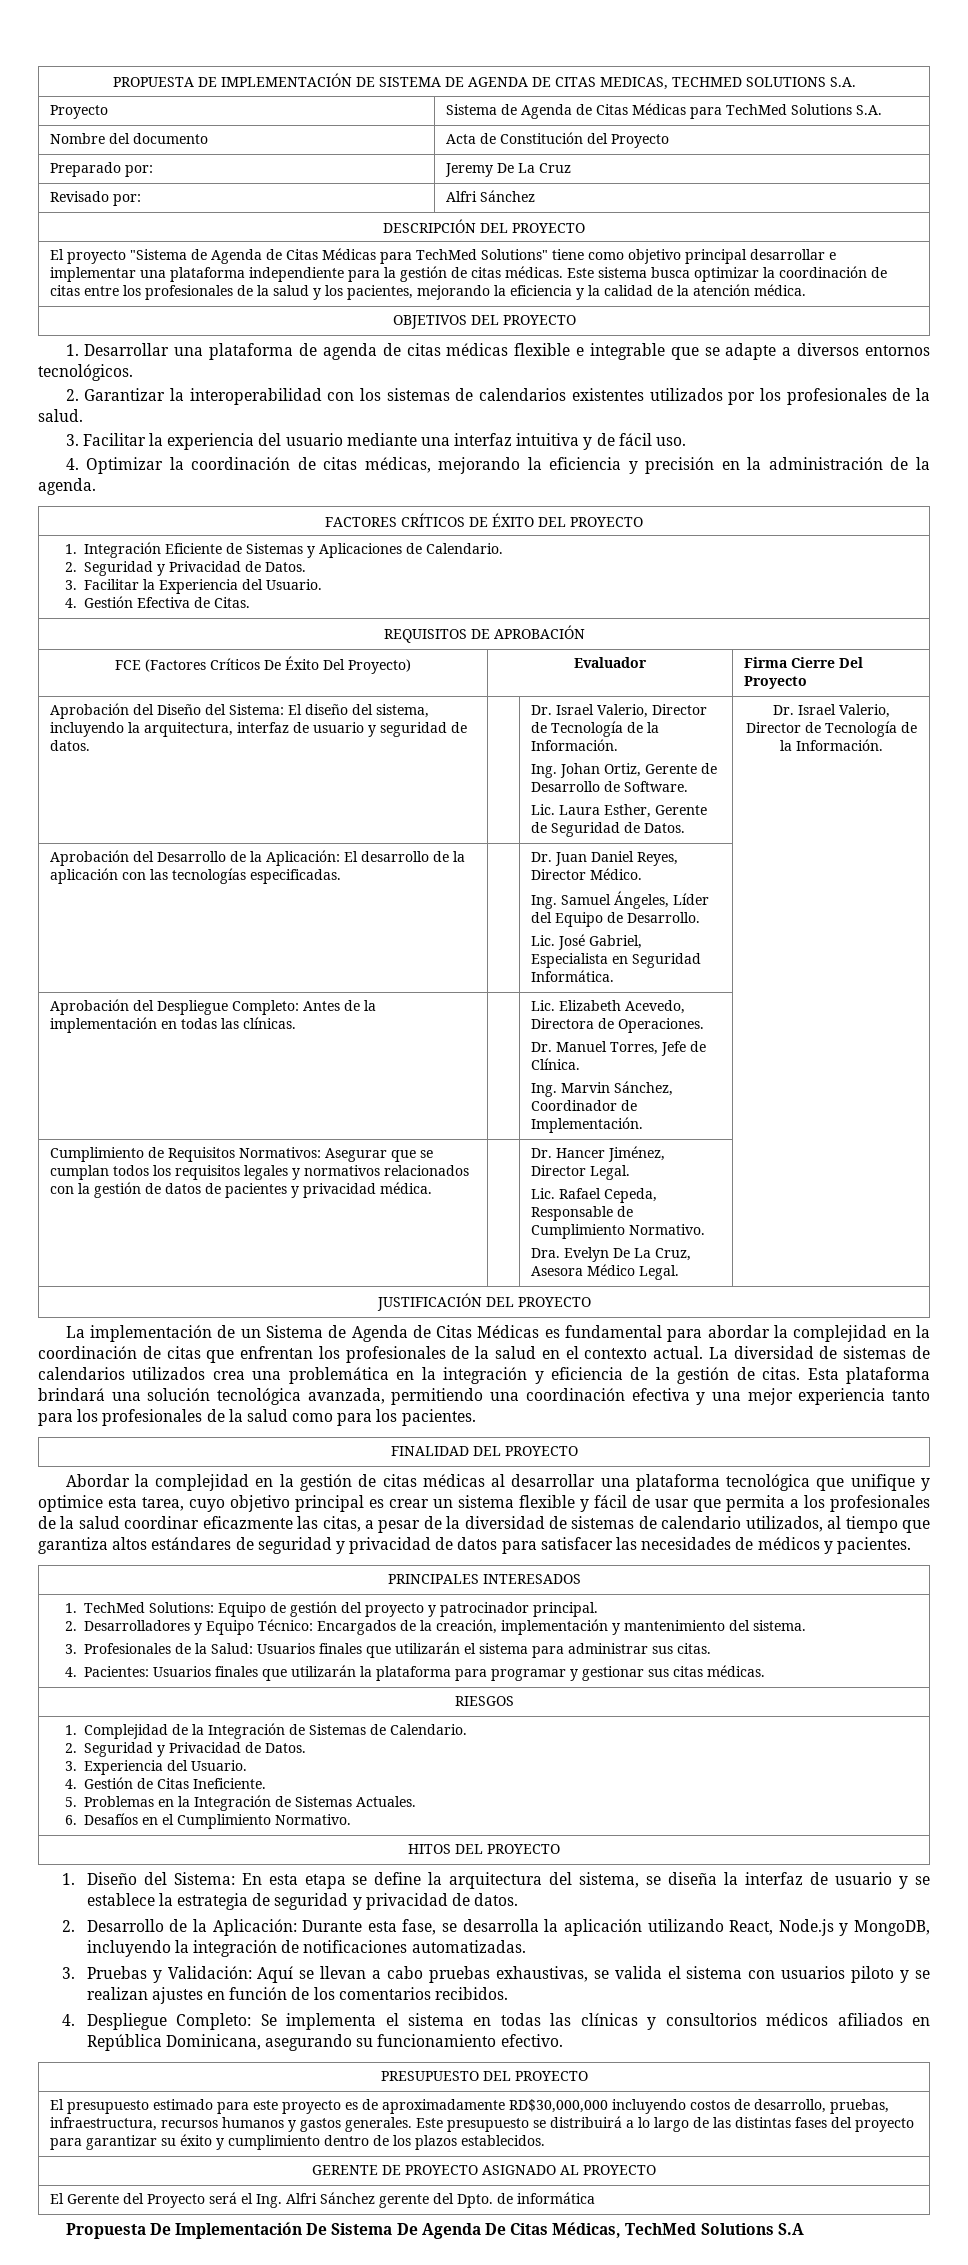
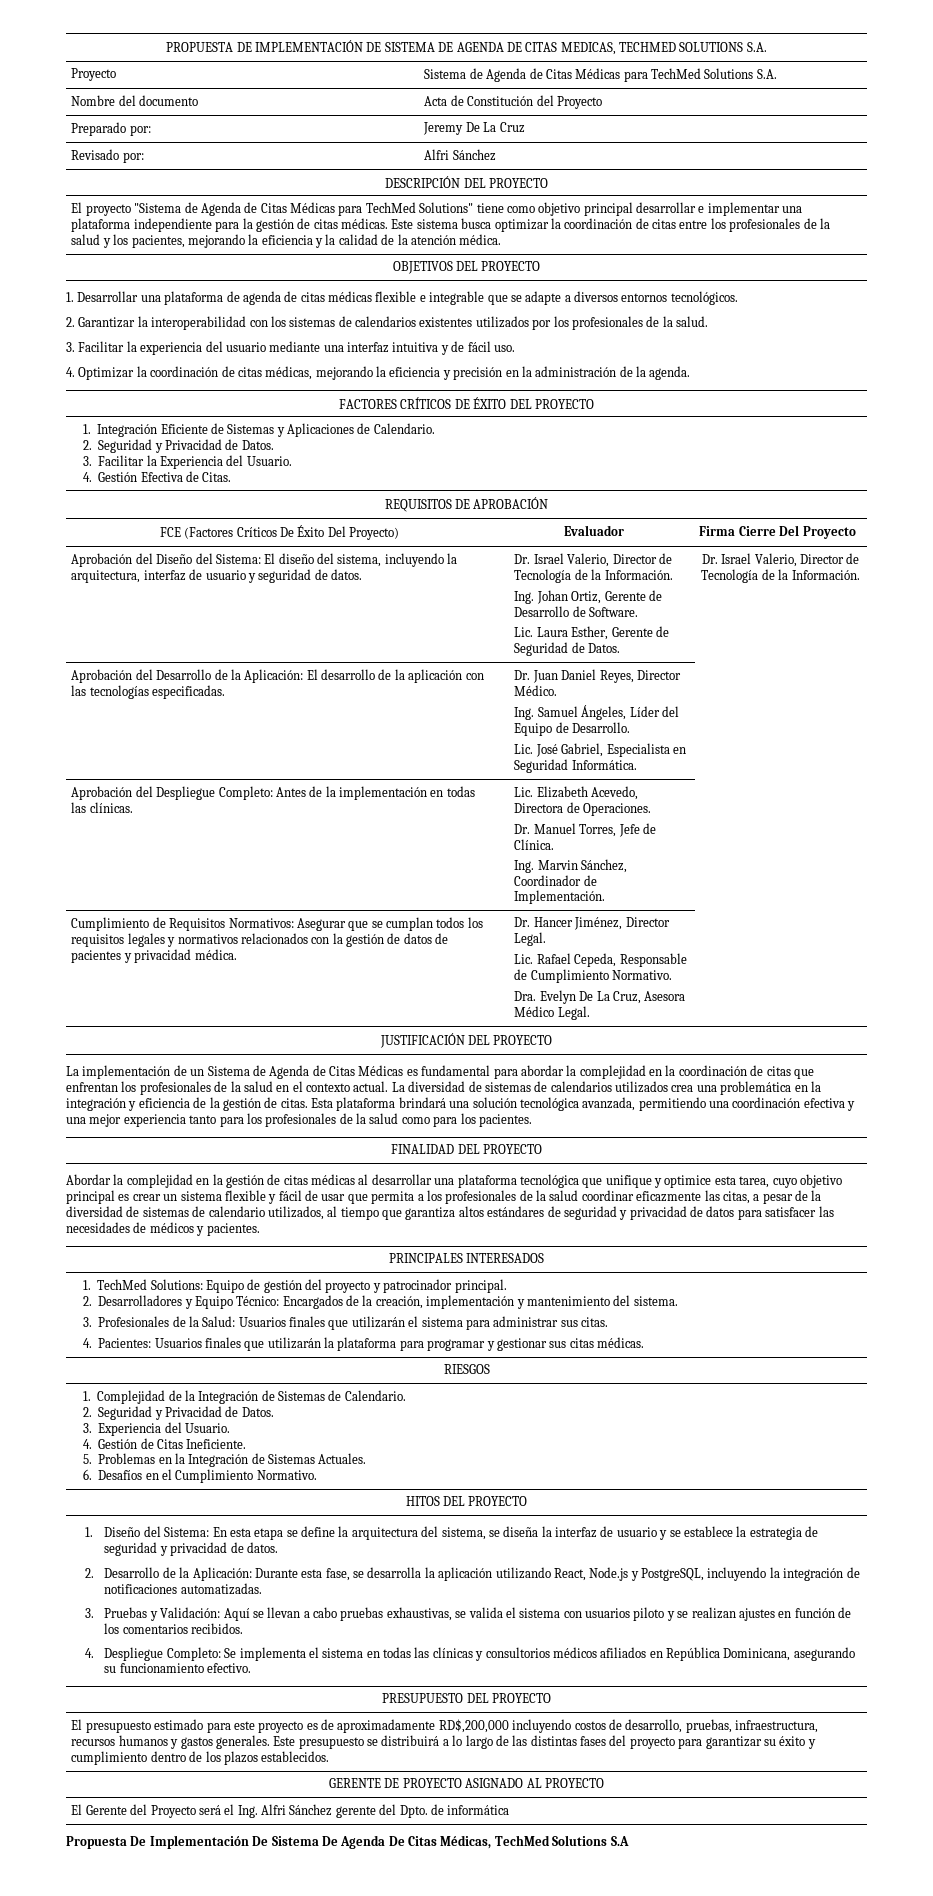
- 2. Desarrollo de la Aplicación: Durante esta fase, se desarrolla la aplicación utilizando React, Node.js y MongoDB, incluyendo la integración de notificaciones automatizadas.
+ 2. Desarrollo de la Aplicación: Durante esta fase, se desarrolla la aplicación utilizando React, Node.js y PostgreSQL, incluyendo la integración de notificaciones automatizadas.
- El presupuesto estimado para este proyecto es de aproximadamente RD$30,000,000 incluyendo costos de desarrollo, pruebas, infraestructura, recursos humanos y gastos generales.
+ El presupuesto estimado para este proyecto es de aproximadamente RD$,200,000 incluyendo costos de desarrollo, pruebas, infraestructura, recursos humanos y gastos generales.

